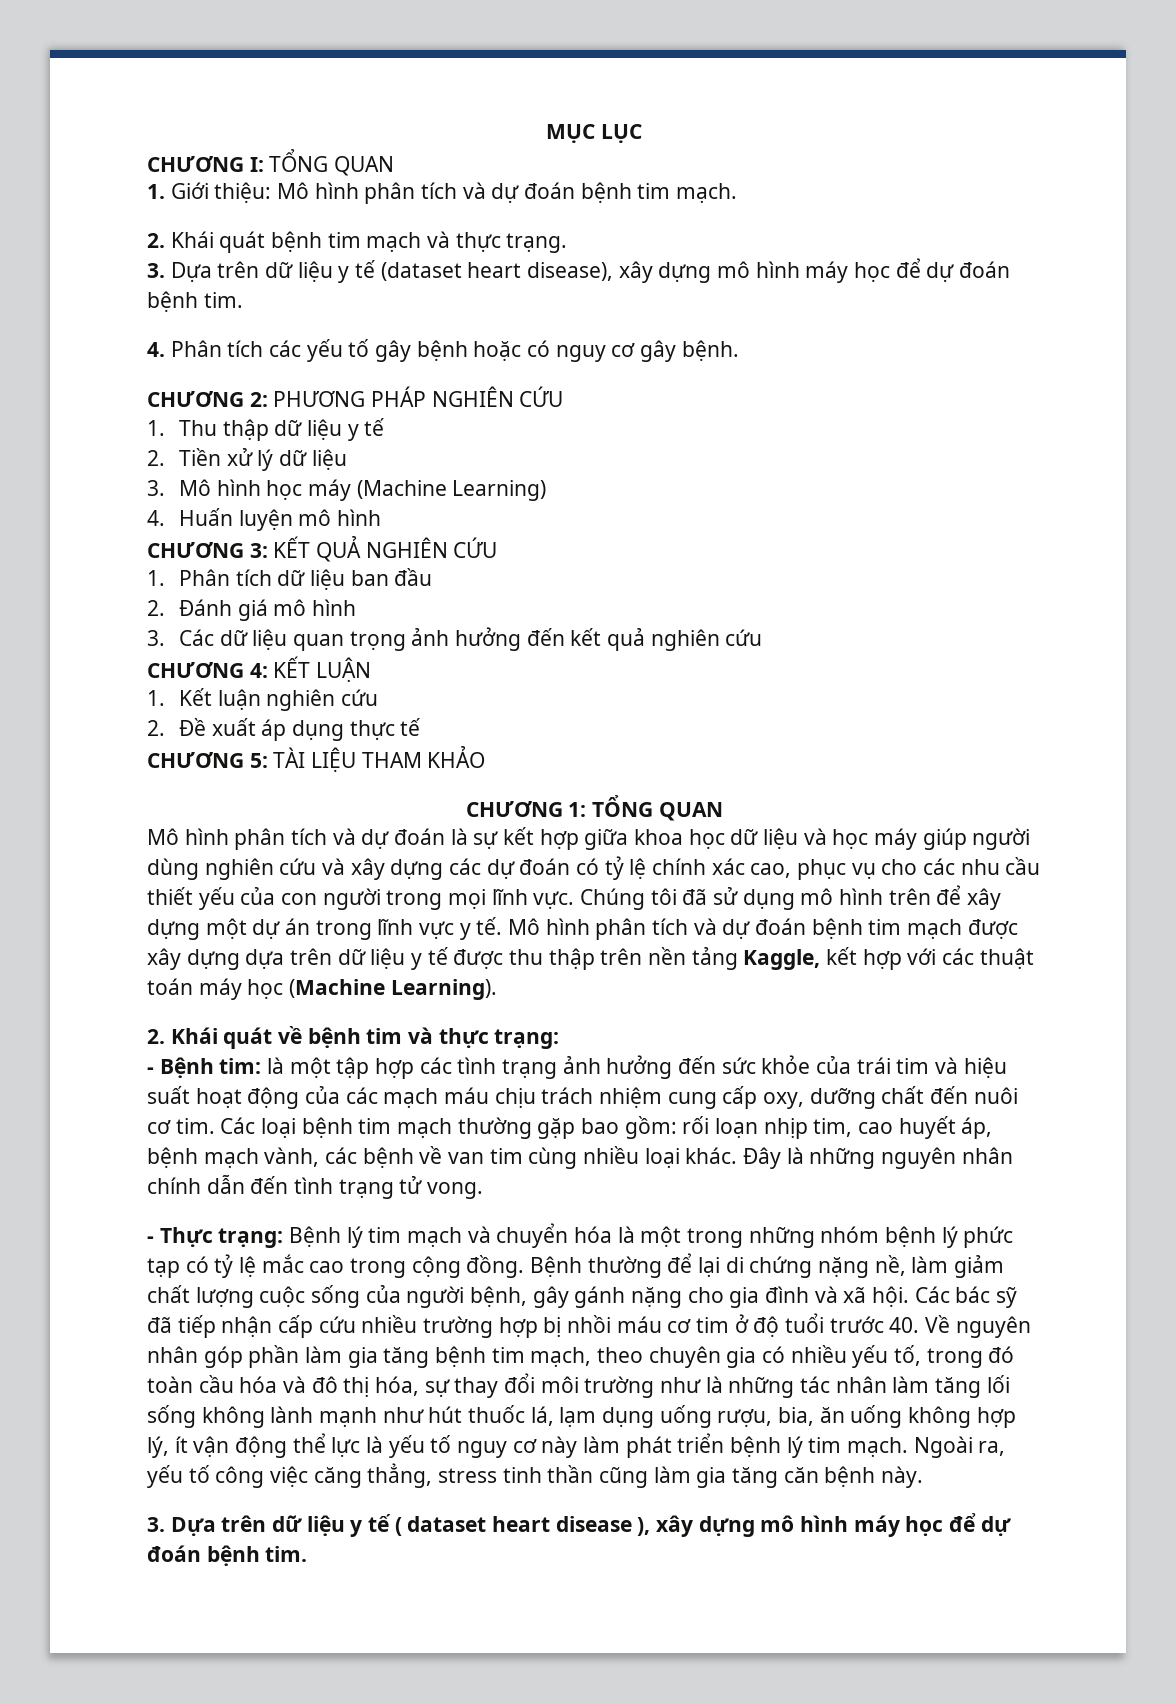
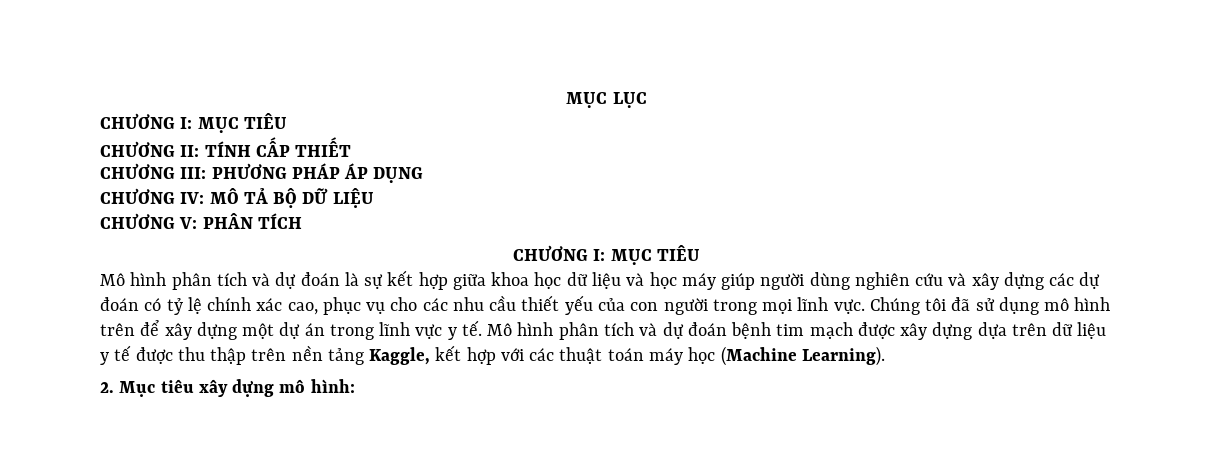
  MỤC LỤC
- CHƯƠNG I: TỔNG QUAN
- 1. Giới thiệu: Mô hình phân tích và dự đoán bệnh tim mạch.
- 2. Khái quát bệnh tim mạch và thực trạng.
- 3. Dựa trên dữ liệu y tế (dataset heart disease), xây dựng mô hình máy học để dự đoán bệnh tim.
- 4. Phân tích các yếu tố gây bệnh hoặc có nguy cơ gây bệnh.
- CHƯƠNG 2: PHƯƠNG PHÁP NGHIÊN CỨU
- 1. Thu thập dữ liệu y tế
- 2. Tiền xử lý dữ liệu
- 3. Mô hình học máy (Machine Learning)
- 4. Huấn luyện mô hình
- CHƯƠNG 3: KẾT QUẢ NGHIÊN CỨU
- 1. Phân tích dữ liệu ban đầu
- 2. Đánh giá mô hình
- 3. Các dữ liệu quan trọng ảnh hưởng đến kết quả nghiên cứu
- CHƯƠNG 4: KẾT LUẬN
- 1. Kết luận nghiên cứu
- 2. Đề xuất áp dụng thực tế
- CHƯƠNG 5: TÀI LIỆU THAM KHẢO
- CHƯƠNG 1: TỔNG QUAN
+ CHƯƠNG I: MỤC TIÊU
+ CHƯƠNG II: TÍNH CẤP THIẾT
+ CHƯƠNG III: PHƯƠNG PHÁP ÁP DỤNG
+ CHƯƠNG IV: MÔ TẢ BỘ DỮ LIỆU
+ CHƯƠNG V: PHÂN TÍCH
+ CHƯƠNG I: MỤC TIÊU
- 2. Khái quát về bệnh tim và thực trạng:
- - Bệnh tim: là một tập hợp các tình trạng ảnh hưởng đến sức khỏe của trái tim và hiệu suất hoạt động của các mạch máu chịu trách nhiệm cung cấp oxy, dưỡng chất đến nuôi cơ tim. Các loại bệnh tim mạch thường gặp bao gồm: rối loạn nhịp tim, cao huyết áp, bệnh mạch vành, các bệnh về van tim cùng nhiều loại khác. Đây là những nguyên nhân chính dẫn đến tình trạng tử vong.
- - Thực trạng: Bệnh lý tim mạch và chuyển hóa là một trong những nhóm bệnh lý phức tạp có tỷ lệ mắc cao trong cộng đồng. Bệnh thường để lại di chứng nặng nề, làm giảm chất lượng cuộc sống của người bệnh, gây gánh nặng cho gia đình và xã hội. Các bác sỹ đã tiếp nhận cấp cứu nhiều trường hợp bị nhồi máu cơ tim ở độ tuổi trước 40. Về nguyên nhân góp phần làm gia tăng bệnh tim mạch, theo chuyên gia có nhiều yếu tố, trong đó toàn cầu hóa và đô thị hóa, sự thay đổi môi trường như là những tác nhân làm tăng lối sống không lành mạnh như hút thuốc lá, lạm dụng uống rượu, bia, ăn uống không hợp lý, ít vận động thể lực là yếu tố nguy cơ này làm phát triển bệnh lý tim mạch. Ngoài ra, yếu tố công việc căng thẳng, stress tinh thần cũng làm gia tăng căn bệnh này.
- 3. Dựa trên dữ liệu y tế ( dataset heart disease ), xây dựng mô hình máy học để dự đoán bệnh tim.
+ 2. Mục tiêu xây dựng mô hình:

